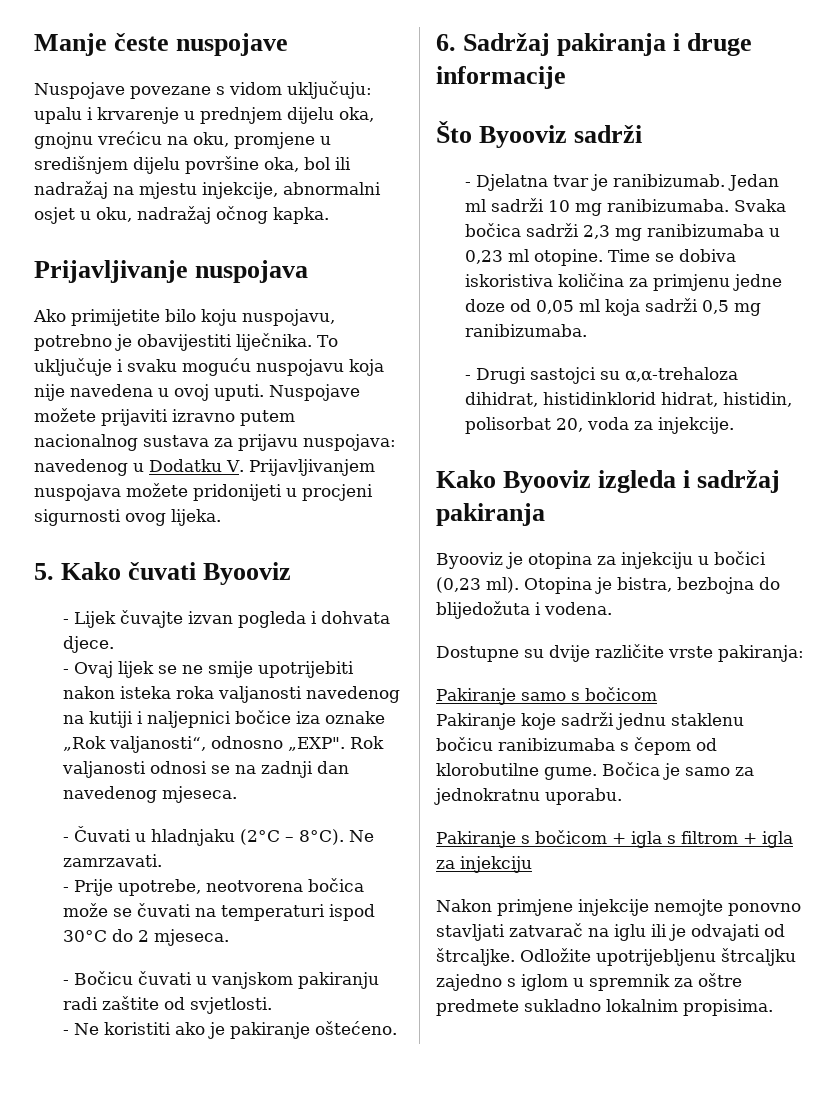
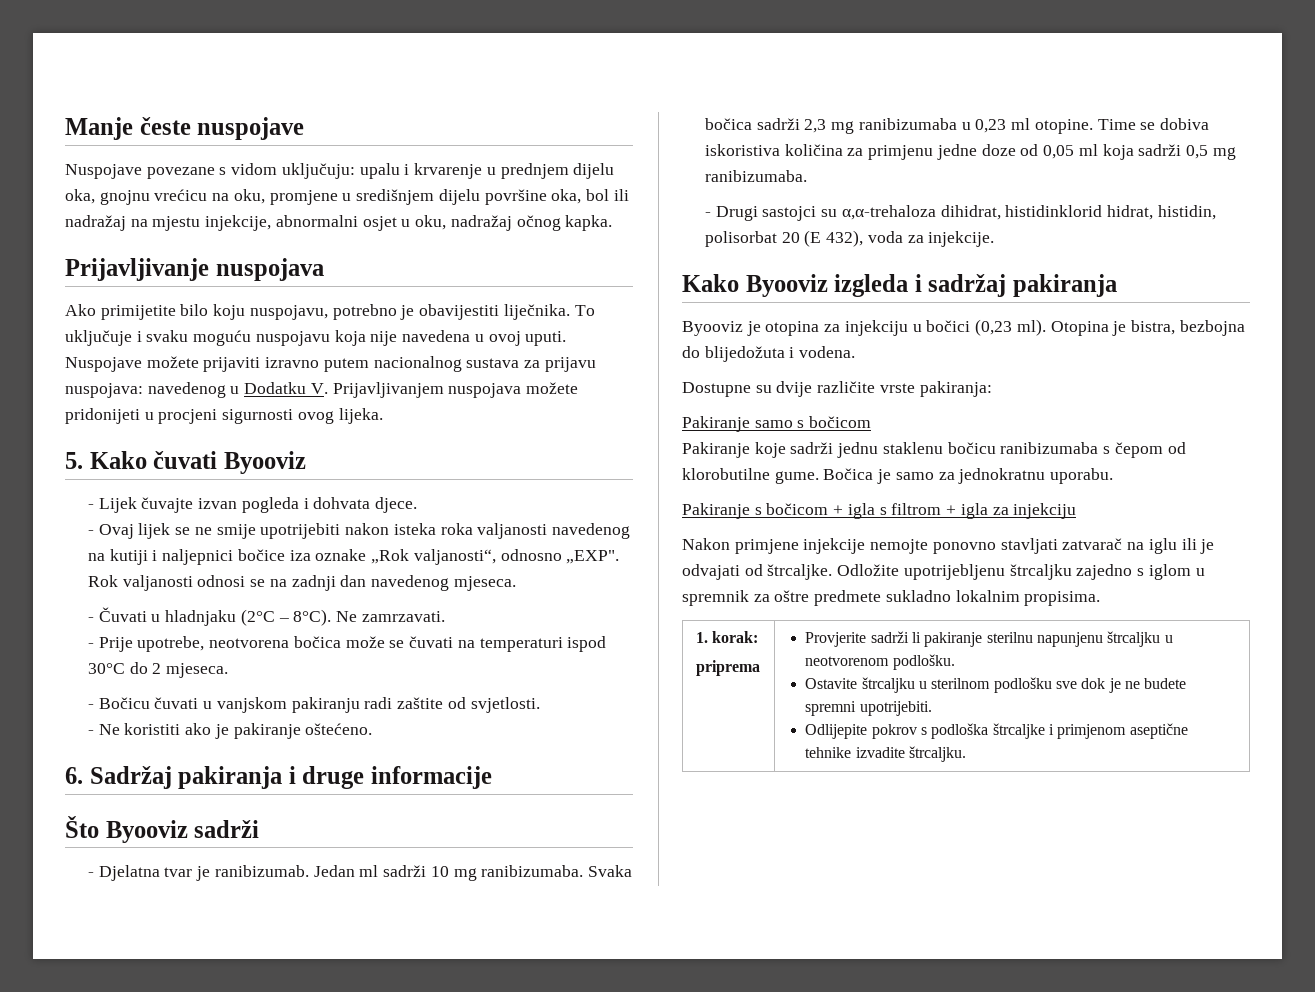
- - Drugi sastojci su α,α-trehaloza dihidrat, histidinklorid hidrat, histidin, polisorbat 20, voda za injekcije.
+ - Drugi sastojci su α,α-trehaloza dihidrat, histidinklorid hidrat, histidin, polisorbat 20 (E 432), voda za injekcije.
+ 1. korak:
+ priprema | Provjerite sadrži li pakiranje sterilnu napunjenu štrcaljku u neotvorenom podlošku.
+ Ostavite štrcaljku u sterilnom podlošku sve dok je ne budete spremni upotrijebiti.
+ Odlijepite pokrov s podloška štrcaljke i primjenom aseptične tehnike izvadite štrcaljku.

